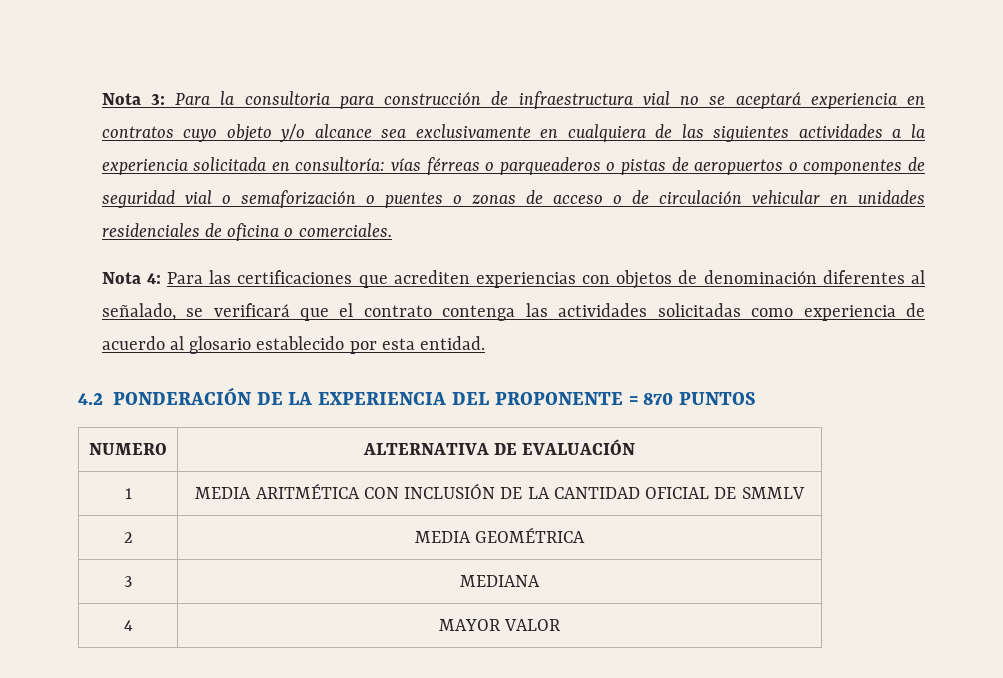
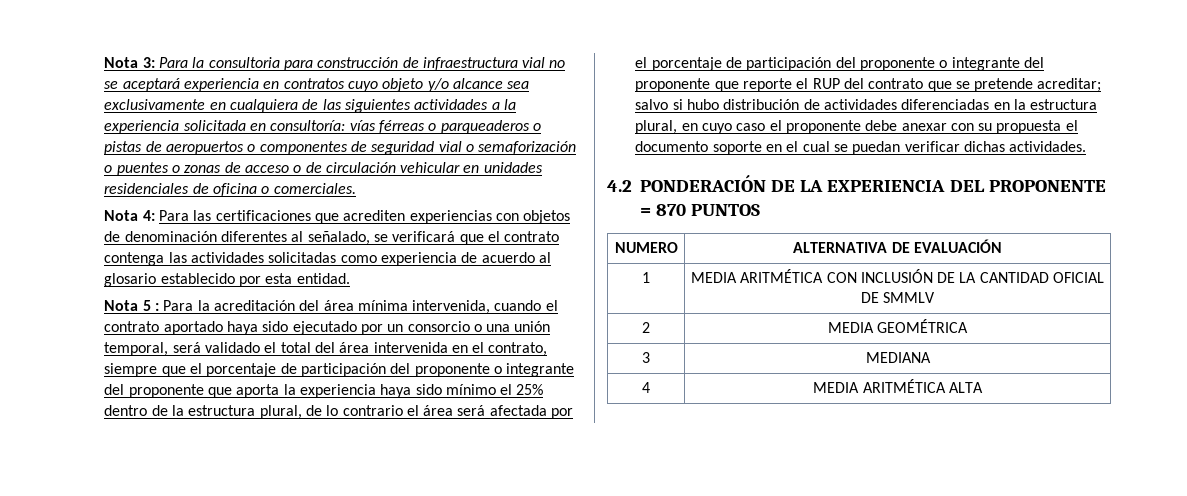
+ Nota 5 : Para la acreditación del área mínima intervenida, cuando el contrato aportado haya sido ejecutado por un consorcio o una unión temporal, será validado el total del área intervenida en el contrato, siempre que el porcentaje de participación del proponente o integrante del proponente que aporta la experiencia haya sido mínimo el 25% dentro de la estructura plural, de lo contrario el área será afectada por el porcentaje de participación del proponente o integrante del proponente que reporte el RUP del contrato que se pretende acreditar; salvo si hubo distribución de actividades diferenciadas en la estructura plural, en cuyo caso el proponente debe anexar con su propuesta el documento soporte en el cual se puedan verificar dichas actividades.
- 4 | MAYOR VALOR
+ 4 | MEDIA ARITMÉTICA ALTA

